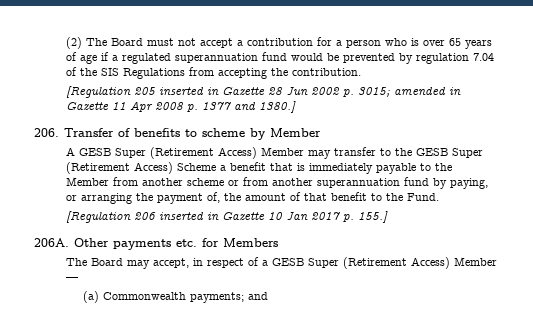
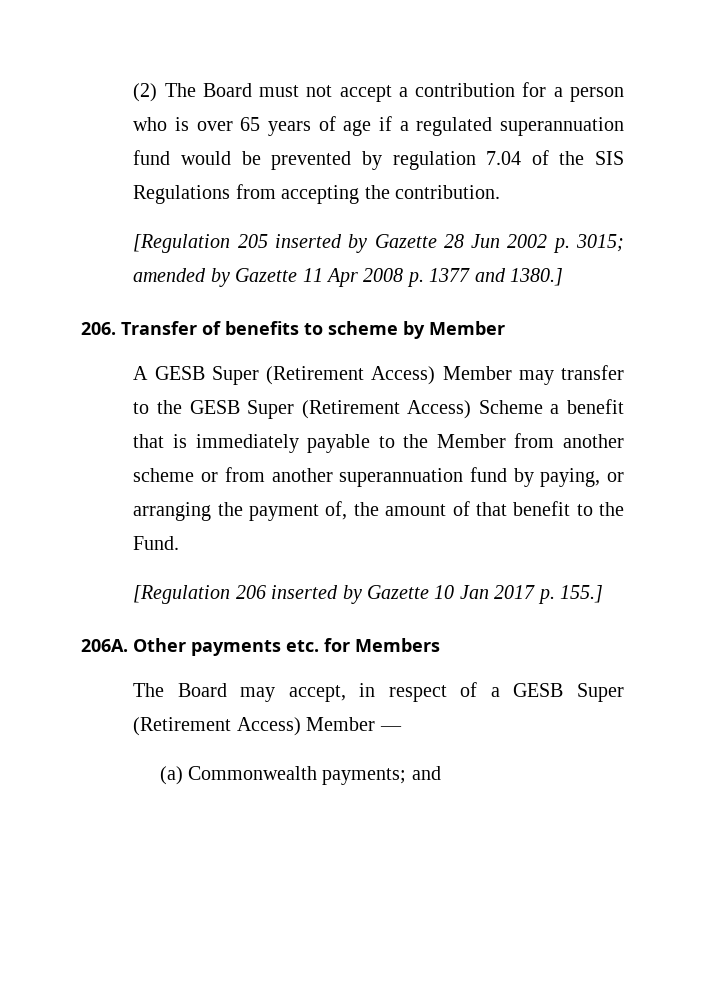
- [Regulation 205 inserted in Gazette 28 Jun 2002 p. 3015; amended in Gazette 11 Apr 2008 p. 1377 and 1380.]
+ [Regulation 205 inserted by Gazette 28 Jun 2002 p. 3015; amended by Gazette 11 Apr 2008 p. 1377 and 1380.]
- [Regulation 206 inserted in Gazette 10 Jan 2017 p. 155.]
+ [Regulation 206 inserted by Gazette 10 Jan 2017 p. 155.]

